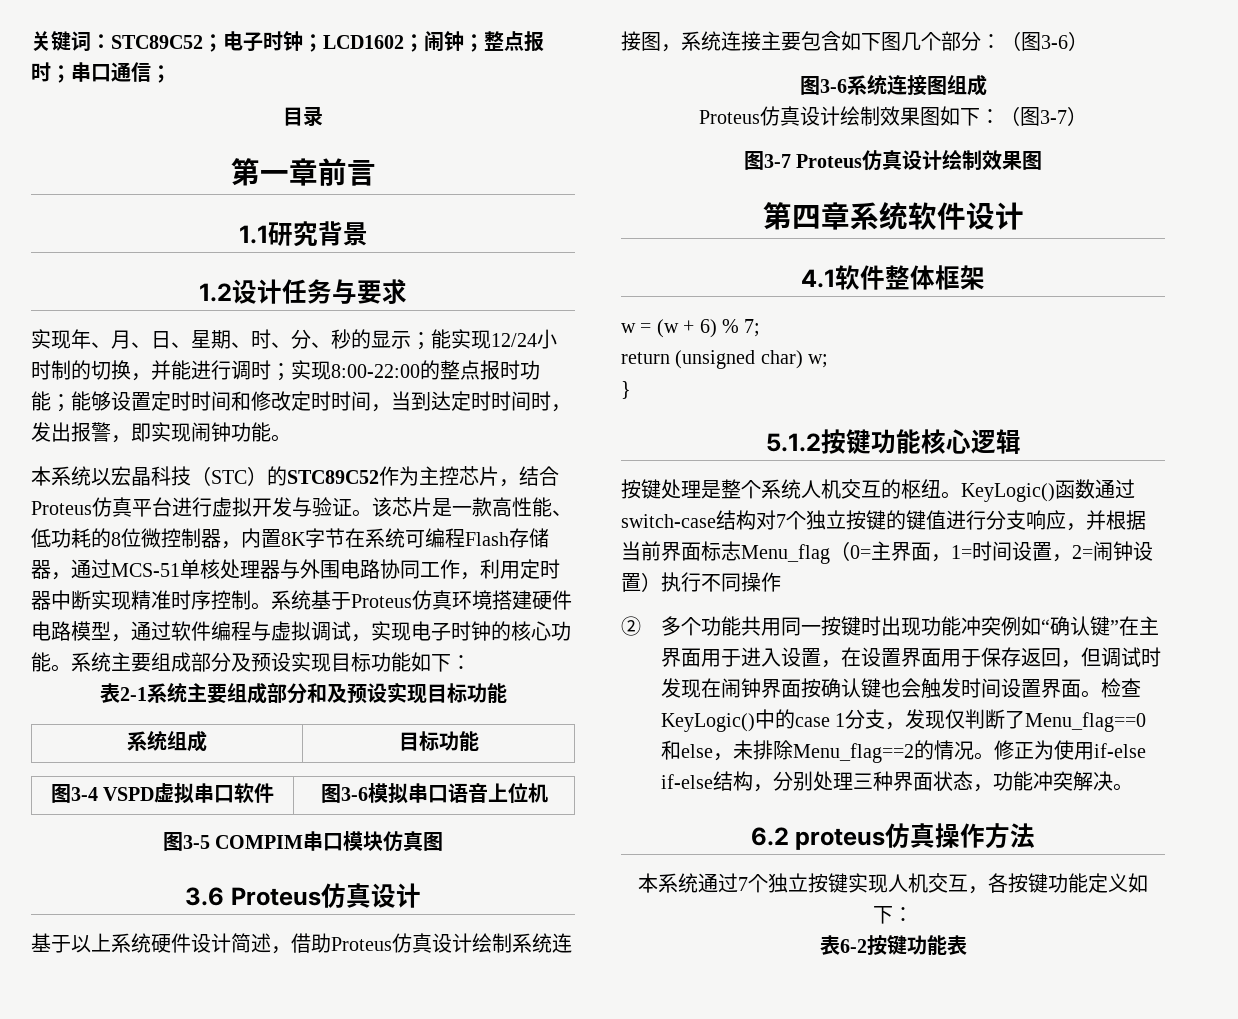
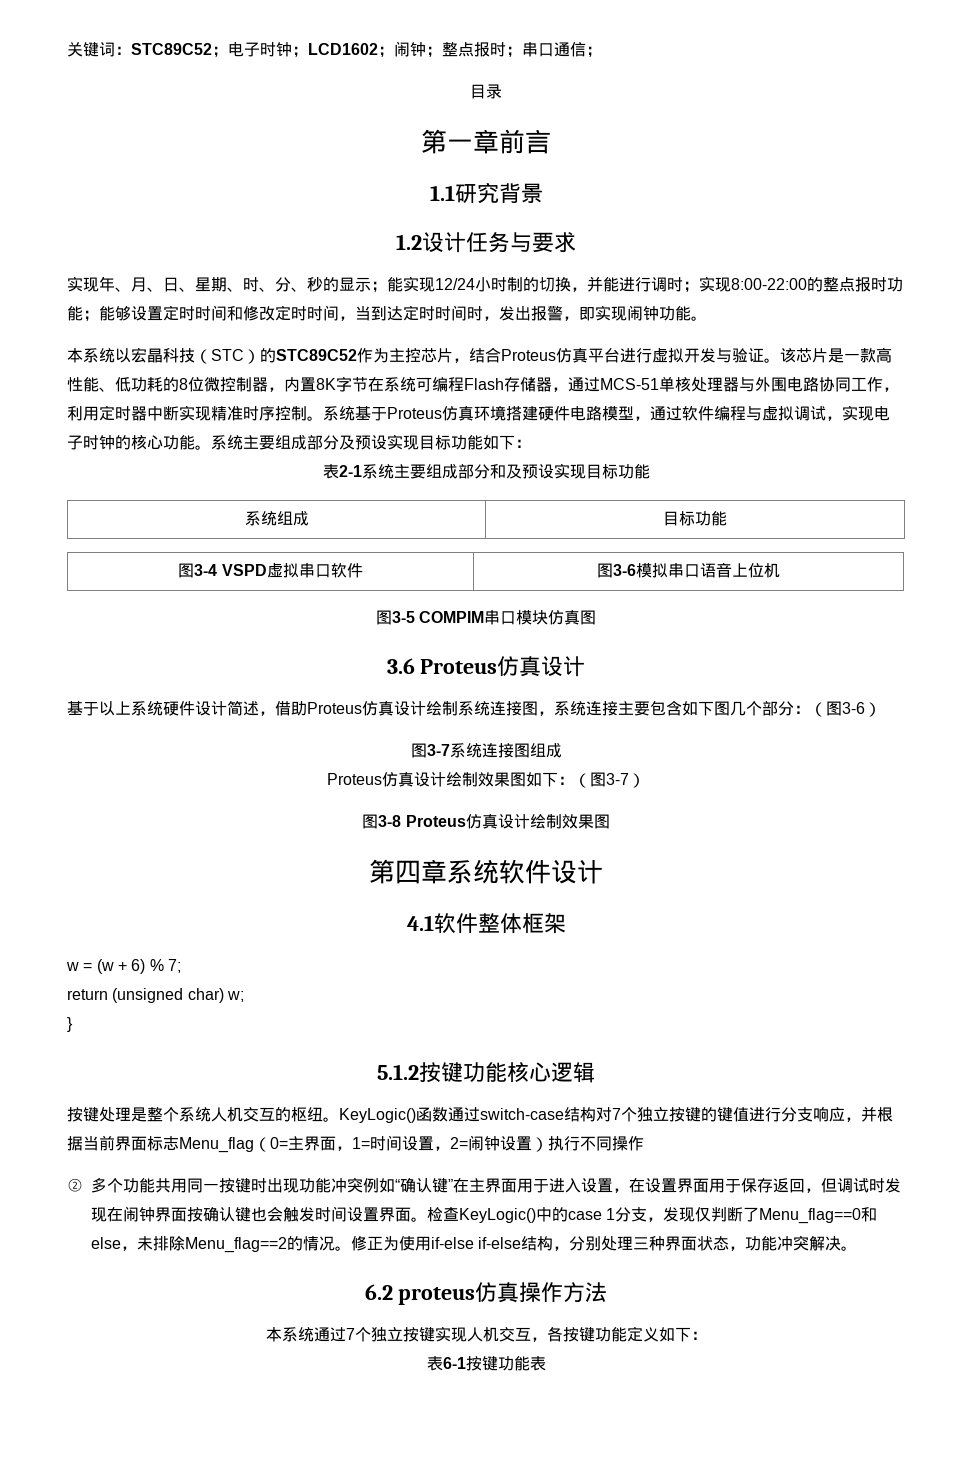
- 图3-6系统连接图组成
+ 图3-7系统连接图组成
- 图3-7 Proteus仿真设计绘制效果图
+ 图3-8 Proteus仿真设计绘制效果图
- 表6-2按键功能表
+ 表6-1按键功能表

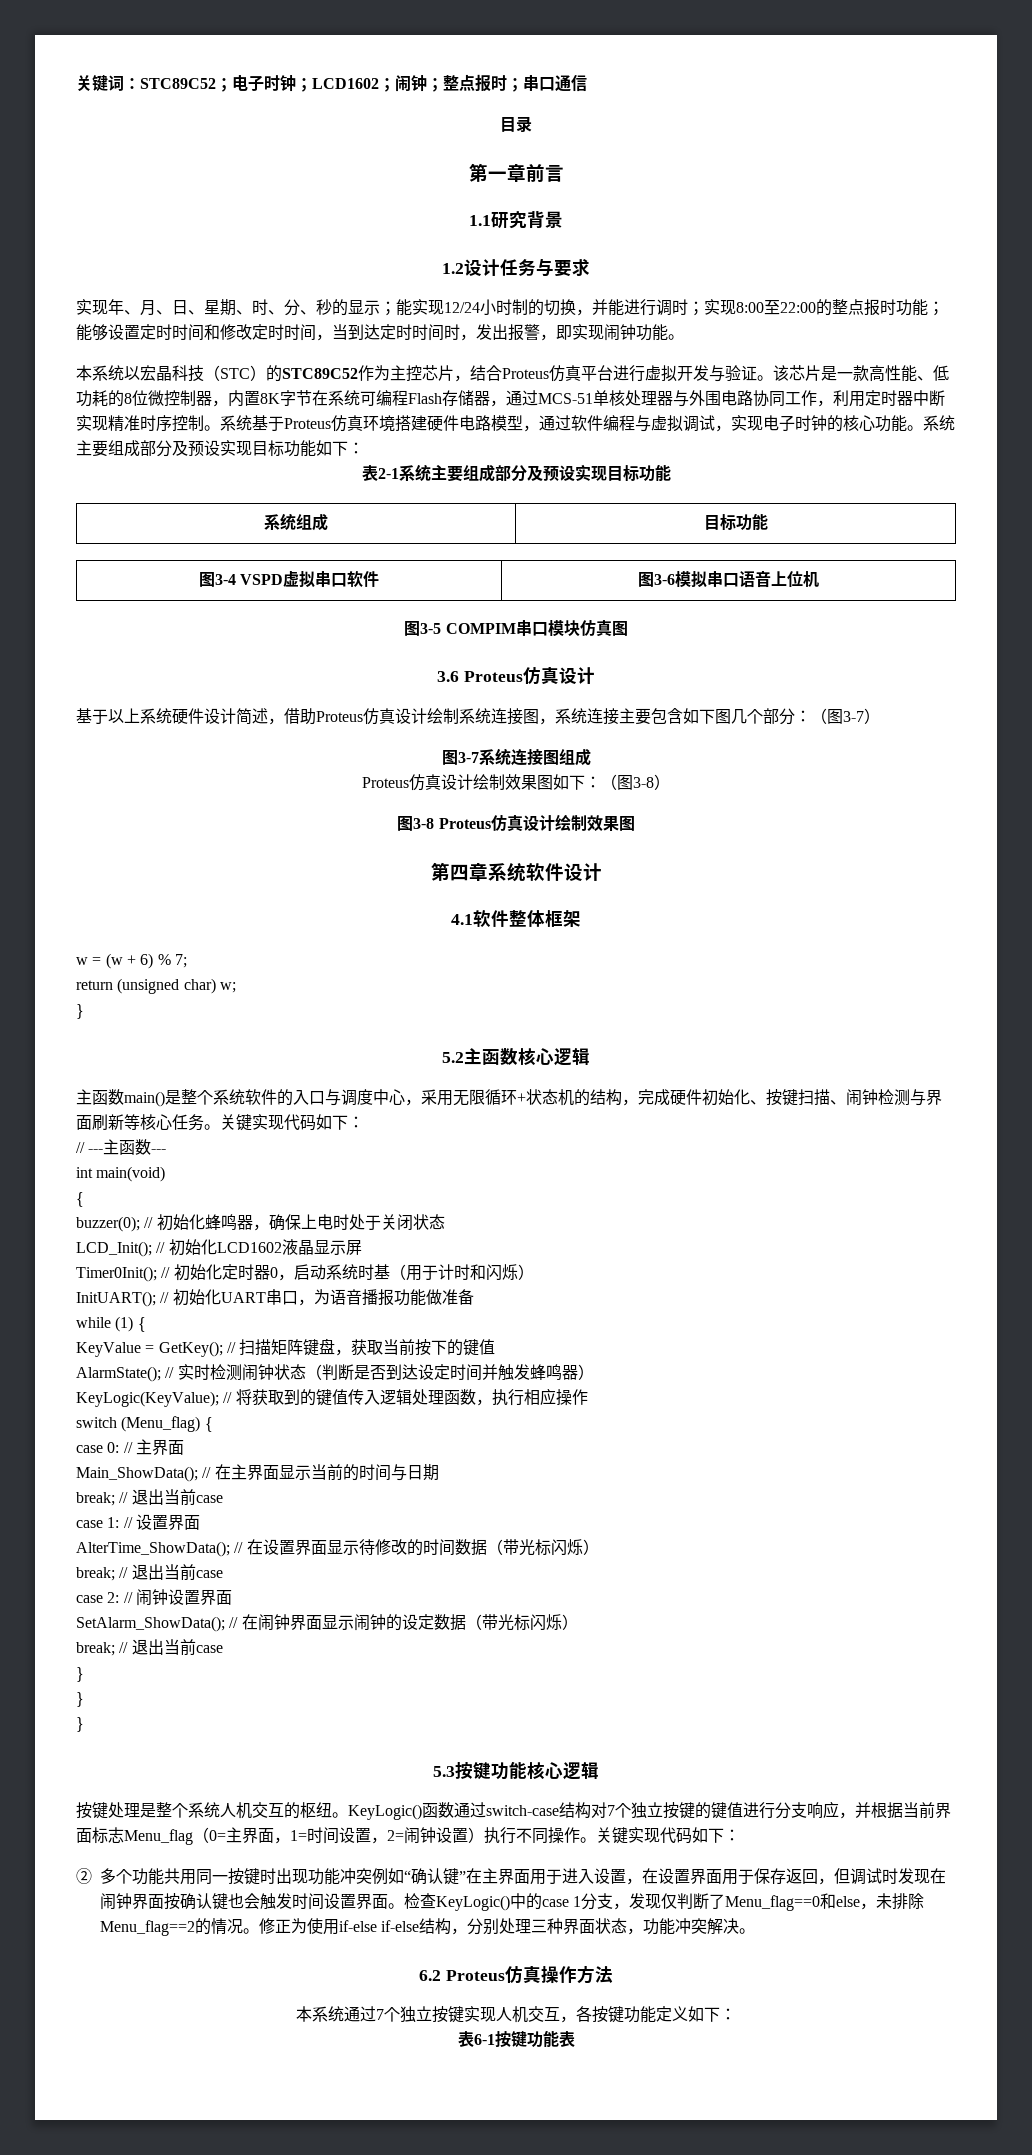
- 关键词：STC89C52；电子时钟；LCD1602；闹钟；整点报时；串口通信；
+ 关键词：STC89C52；电子时钟；LCD1602；闹钟；整点报时；串口通信
- 实现年、月、日、星期、时、分、秒的显示；能实现12/24小时制的切换，并能进行调时；实现8:00-22:00的整点报时功能；能够设置定时时间和修改定时时间，当到达定时时间时，发出报警，即实现闹钟功能。
+ 实现年、月、日、星期、时、分、秒的显示；能实现12/24小时制的切换，并能进行调时；实现8:00至22:00的整点报时功能；能够设置定时时间和修改定时时间，当到达定时时间时，发出报警，即实现闹钟功能。
- 表2-1系统主要组成部分和及预设实现目标功能
+ 表2-1系统主要组成部分及预设实现目标功能
- 基于以上系统硬件设计简述，借助Proteus仿真设计绘制系统连接图，系统连接主要包含如下图几个部分：（图3-6）
+ 基于以上系统硬件设计简述，借助Proteus仿真设计绘制系统连接图，系统连接主要包含如下图几个部分：（图3-7）
- Proteus仿真设计绘制效果图如下：（图3-7）
+ Proteus仿真设计绘制效果图如下：（图3-8）
- 5.1.2按键功能核心逻辑
+ 5.2主函数核心逻辑
+ 主函数main()是整个系统软件的入口与调度中心，采用无限循环+状态机的结构，完成硬件初始化、按键扫描、闹钟检测与界面刷新等核心任务。关键实现代码如下：
+ // ---主函数---
+ int main(void)
+ {
+ buzzer(0); // 初始化蜂鸣器，确保上电时处于关闭状态
+ LCD_Init(); // 初始化LCD1602液晶显示屏
+ Timer0Init(); // 初始化定时器0，启动系统时基（用于计时和闪烁）
+ InitUART(); // 初始化UART串口，为语音播报功能做准备
+ while (1) {
+ KeyValue = GetKey(); // 扫描矩阵键盘，获取当前按下的键值
+ AlarmState(); // 实时检测闹钟状态（判断是否到达设定时间并触发蜂鸣器）
+ KeyLogic(KeyValue); // 将获取到的键值传入逻辑处理函数，执行相应操作
+ switch (Menu_flag) {
+ case 0: // 主界面
+ Main_ShowData(); // 在主界面显示当前的时间与日期
+ break; // 退出当前case
+ case 1: // 设置界面
+ AlterTime_ShowData(); // 在设置界面显示待修改的时间数据（带光标闪烁）
+ break; // 退出当前case
+ case 2: // 闹钟设置界面
+ SetAlarm_ShowData(); // 在闹钟界面显示闹钟的设定数据（带光标闪烁）
+ break; // 退出当前case
+ }
+ }
+ }
+ 5.3按键功能核心逻辑
- KeyLogic()函数通过switch-case结构对7个独立按键的键值进行分支响应，并根据当前界面标志Menu_flag（0=主界面，1=时间设置，2=闹钟设置）执行不同操作
+ KeyLogic()函数通过switch-case结构对7个独立按键的键值进行分支响应，并根据当前界面标志Menu_flag（0=主界面，1=时间设置，2=闹钟设置）执行不同操作。关键实现代码如下：
- 6.2 proteus仿真操作方法
+ 6.2 Proteus仿真操作方法

